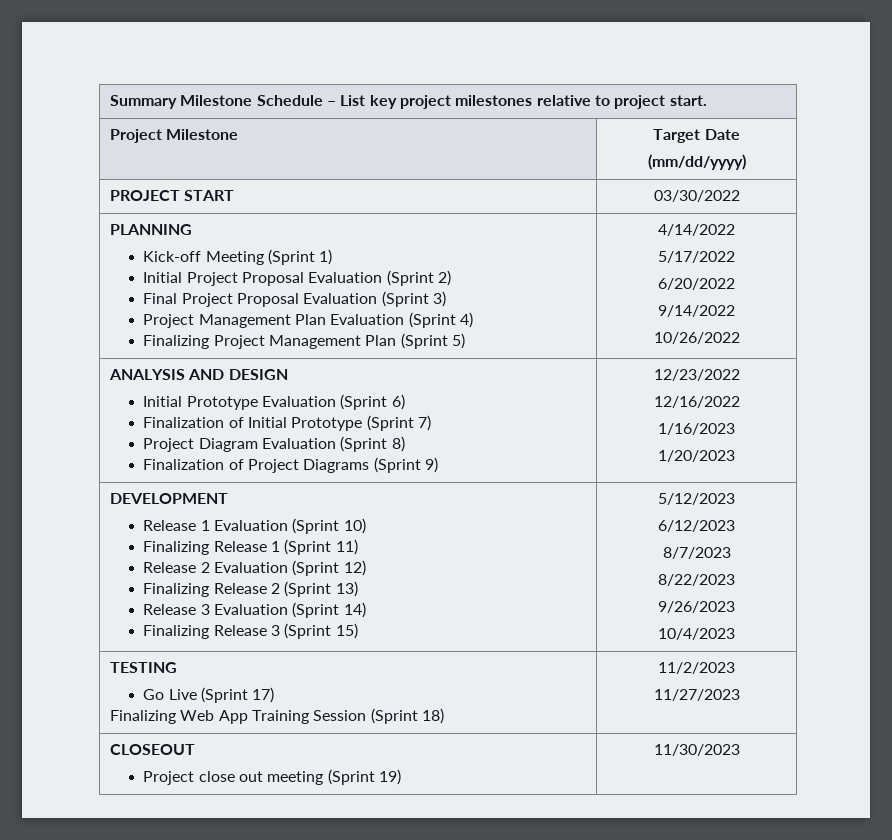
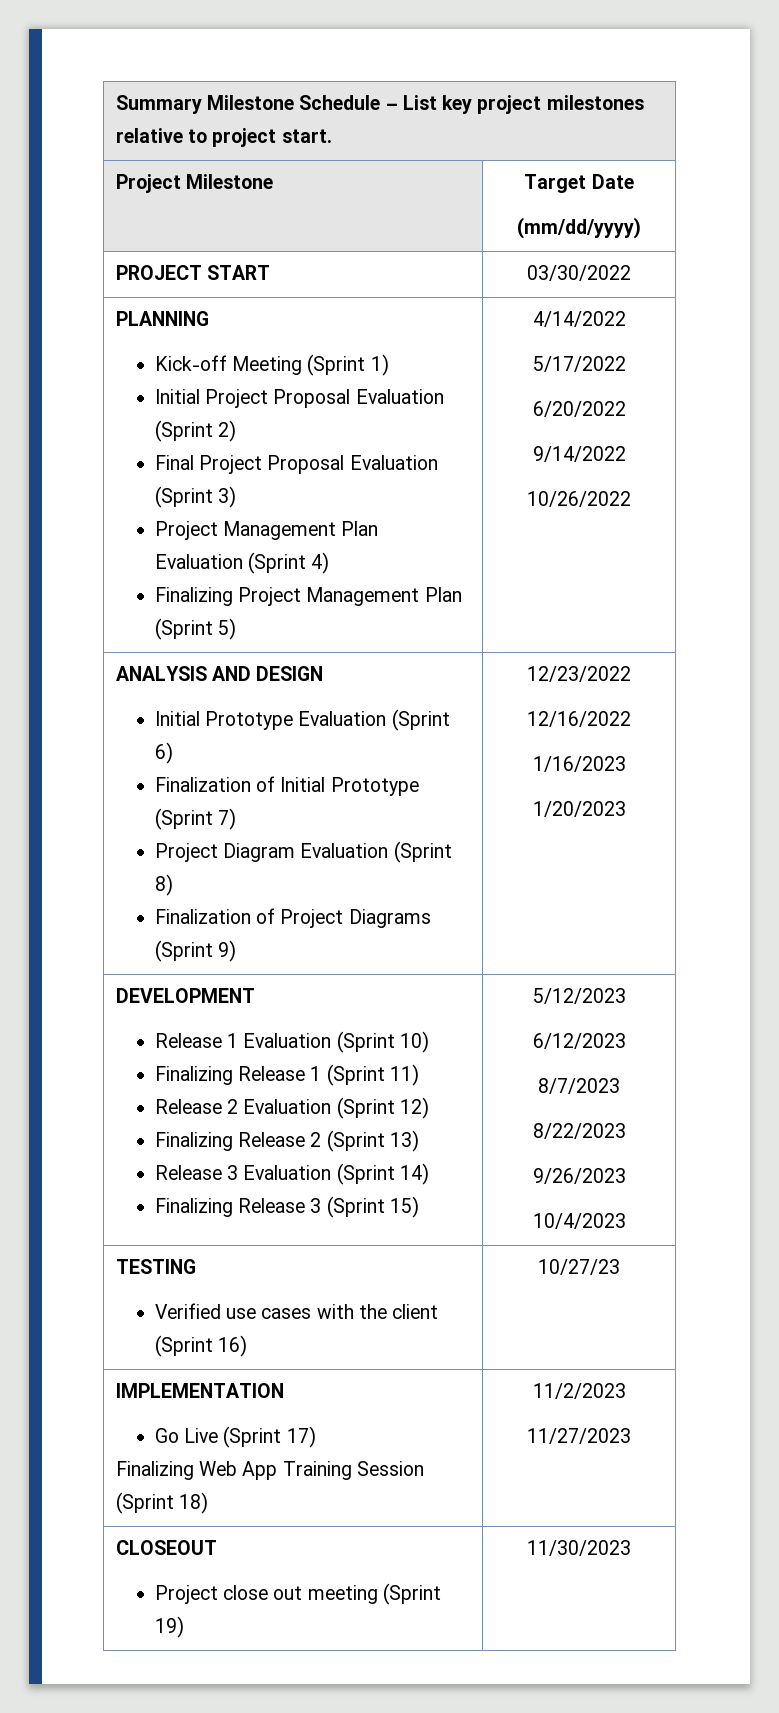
  TESTING
+ Verified use cases with the client (Sprint 16) | 10/27/23
+ IMPLEMENTATION

